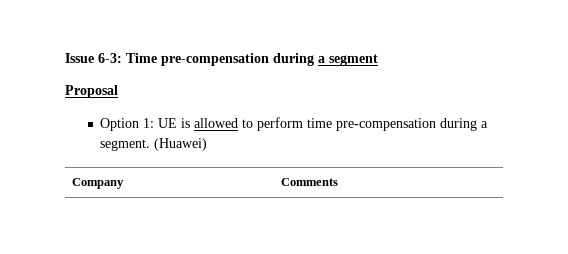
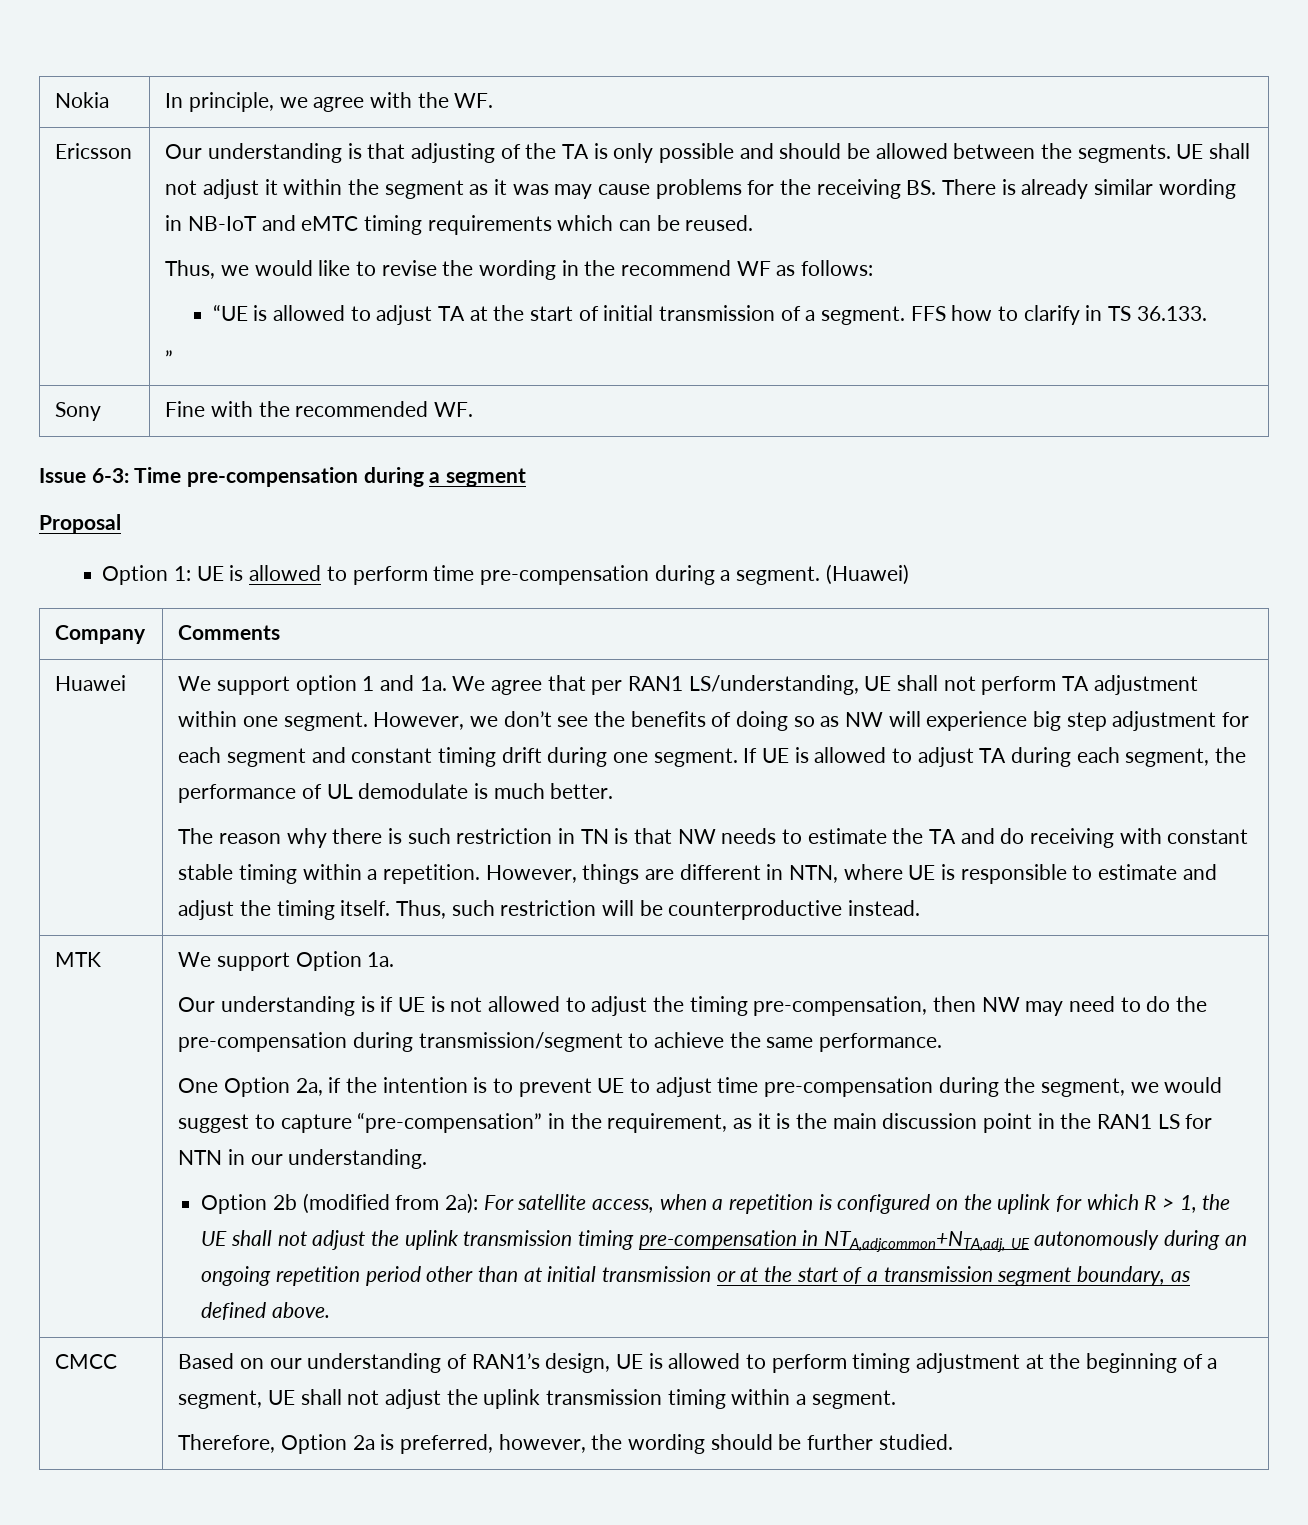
+ Nokia | In principle, we agree with the WF.
+ Ericsson | Our understanding is that adjusting of the TA is only possible and should be allowed between the segments. UE shall not adjust it within the segment as it was may cause problems for the receiving BS. There is already similar wording in NB-IoT and eMTC timing requirements which can be reused.
+ Thus, we would like to revise the wording in the recommend WF as follows:
+ “UE is allowed to adjust TA at the start of initial transmission of a segment. FFS how to clarify in TS 36.133.
+ ”
+ Sony | Fine with the recommended WF.
+ Huawei | We support option 1 and 1a. We agree that per RAN1 LS/understanding, UE shall not perform TA adjustment within one segment. However, we don’t see the benefits of doing so as NW will experience big step adjustment for each segment and constant timing drift during one segment. If UE is allowed to adjust TA during each segment, the performance of UL demodulate is much better.
+ The reason why there is such restriction in TN is that NW needs to estimate the TA and do receiving with constant stable timing within a repetition. However, things are different in NTN, where UE is responsible to estimate and adjust the timing itself. Thus, such restriction will be counterproductive instead.
+ MTK | We support Option 1a.
+ Our understanding is if UE is not allowed to adjust the timing pre-compensation, then NW may need to do the pre-compensation during transmission/segment to achieve the same performance.
+ One Option 2a, if the intention is to prevent UE to adjust time pre-compensation during the segment, we would suggest to capture “pre-compensation” in the requirement, as it is the main discussion point in the RAN1 LS for NTN in our understanding.
+ Option 2b (modified from 2a): For satellite access, when a repetition is configured on the uplink for which R > 1, the UE shall not adjust the uplink transmission timing pre-compensation in NTA,adjcommon+NTA,adj, UE autonomously during an ongoing repetition period other than at initial transmission or at the start of a transmission segment boundary, as defined above.
+ CMCC | Based on our understanding of RAN1’s design, UE is allowed to perform timing adjustment at the beginning of a segment, UE shall not adjust the uplink transmission timing within a segment.
+ Therefore, Option 2a is preferred, however, the wording should be further studied.

